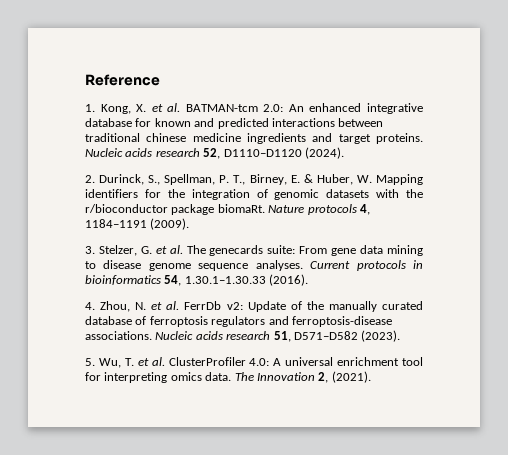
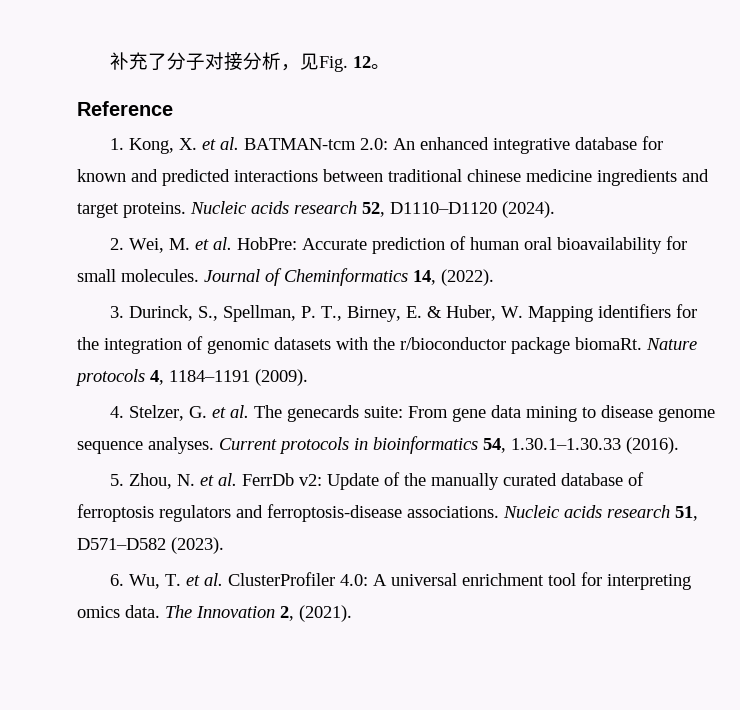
+ 补充了分子对接分析，见Fig. 12。
- 2. Durinck, S., Spellman, P. T., Birney, E. & Huber, W. Mapping identifiers for the integration of genomic datasets with the r/bioconductor package biomaRt.
+ 2. Wei, M. et al. HobPre: Accurate prediction of human oral bioavailability for small molecules. Journal of Cheminformatics 14, (2022).
+ 3. Durinck, S., Spellman, P. T., Birney, E. & Huber, W. Mapping identifiers for the integration of genomic datasets with the r/bioconductor package biomaRt.
- 3. Stelzer, G. et al. The genecards suite: From gene data mining to disease genome sequence analyses.
+ 4. Stelzer, G. et al. The genecards suite: From gene data mining to disease genome sequence analyses.
- 4. Zhou, N. et al. FerrDb v2: Update of the manually curated database of ferroptosis regulators and ferroptosis-disease associations.
+ 5. Zhou, N. et al. FerrDb v2: Update of the manually curated database of ferroptosis regulators and ferroptosis-disease associations.
- 5. Wu, T. et al. ClusterProfiler 4.0: A universal enrichment tool for interpreting omics data.
+ 6. Wu, T. et al. ClusterProfiler 4.0: A universal enrichment tool for interpreting omics data.

